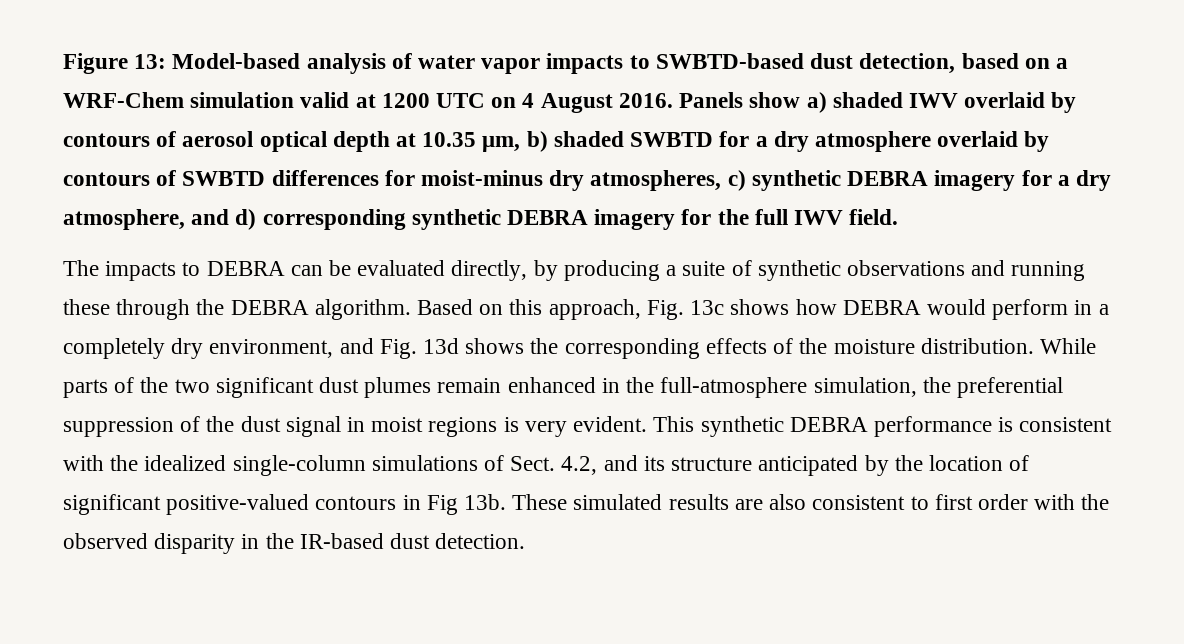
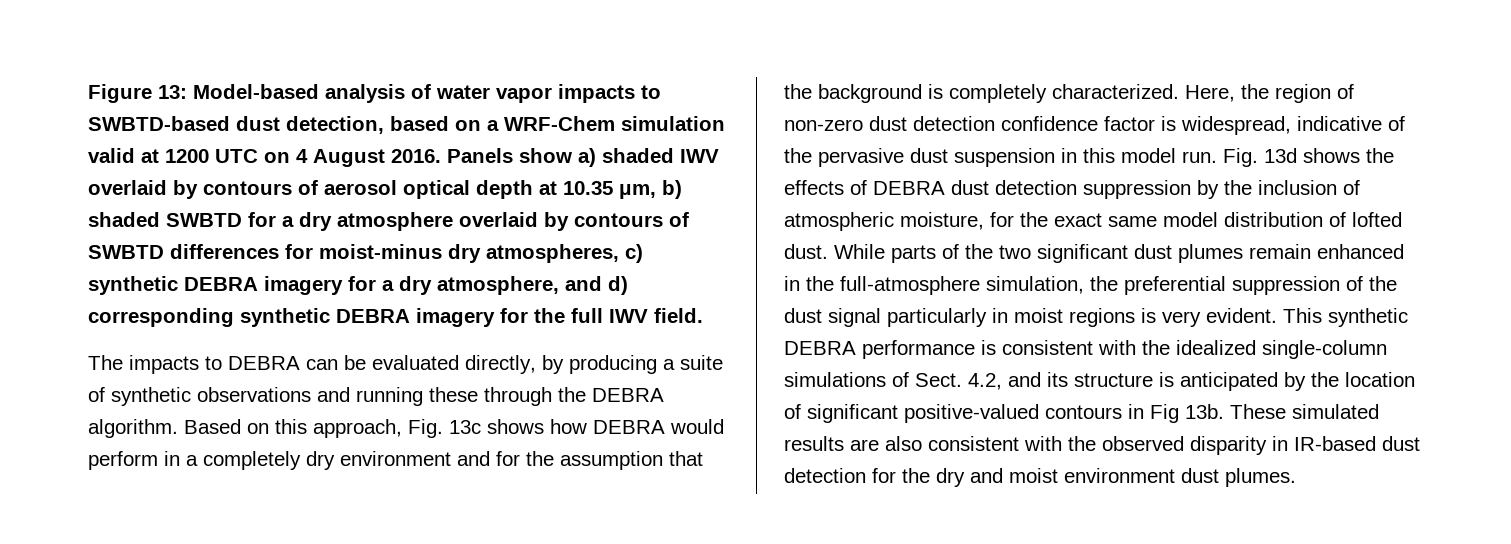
- Based on this approach, Fig. 13c shows how DEBRA would perform in a completely dry environment, and Fig. 13d shows the corresponding effects of the moisture distribution.
+ Based on this approach, Fig. 13c shows how DEBRA would perform in a completely dry environment and for the assumption that the background is completely characterized. Here, the region of non-zero dust detection confidence factor is widespread, indicative of the pervasive dust suspension in this model run. Fig. 13d shows the effects of DEBRA dust detection suppression by the inclusion of atmospheric moisture, for the exact same model distribution of lofted dust.
- While parts of the two significant dust plumes remain enhanced in the full-atmosphere simulation, the preferential suppression of the dust signal in moist regions is very evident.
+ While parts of the two significant dust plumes remain enhanced in the full-atmosphere simulation, the preferential suppression of the dust signal particularly in moist regions is very evident.
- This synthetic DEBRA performance is consistent with the idealized single-column simulations of Sect. 4.2, and its structure anticipated by the location of significant positive-valued contours in Fig 13b.
+ This synthetic DEBRA performance is consistent with the idealized single-column simulations of Sect. 4.2, and its structure is anticipated by the location of significant positive-valued contours in Fig 13b.
- These simulated results are also consistent to first order with the observed disparity in the IR-based dust detection.
+ These simulated results are also consistent with the observed disparity in IR-based dust detection for the dry and moist environment dust plumes.

